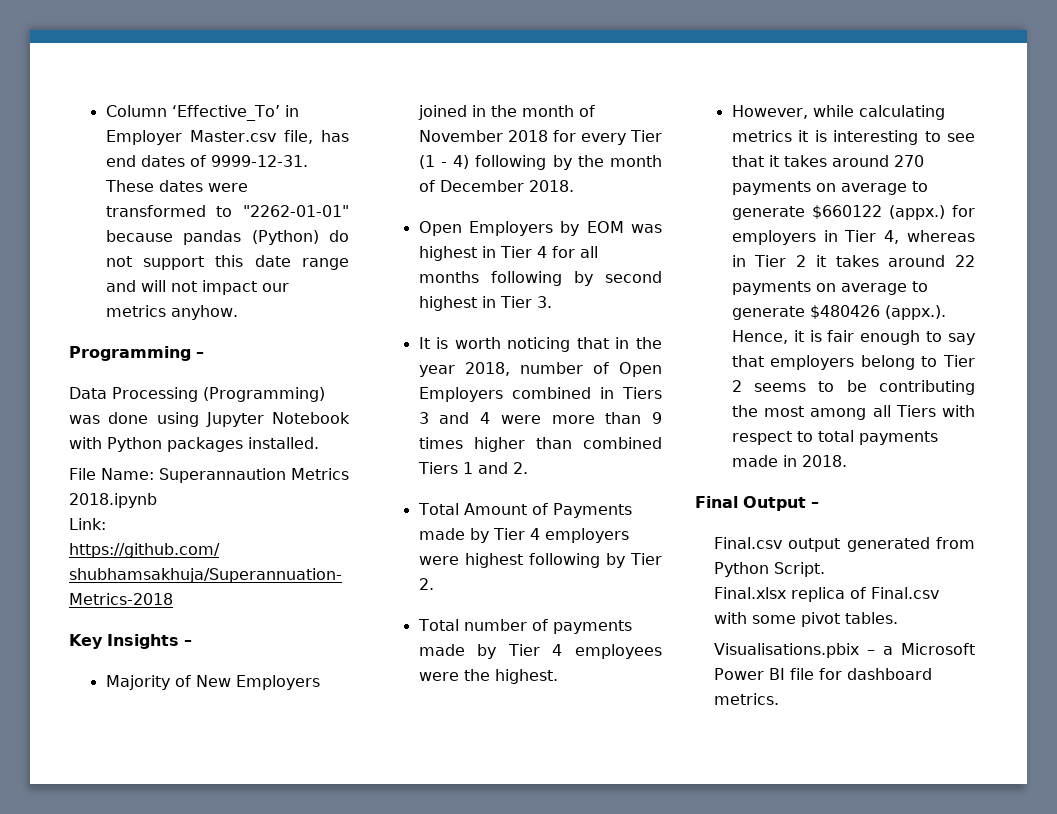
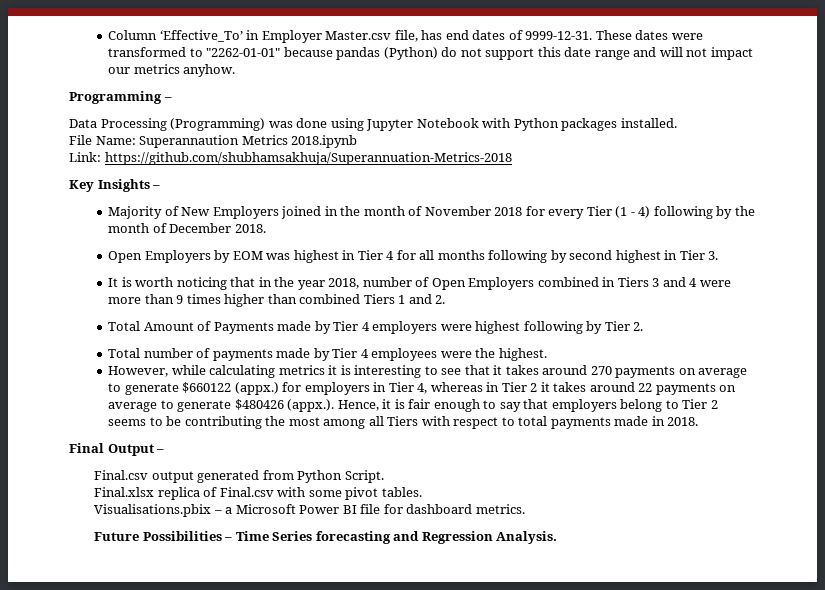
+ Future Possibilities – Time Series forecasting and Regression Analysis.

